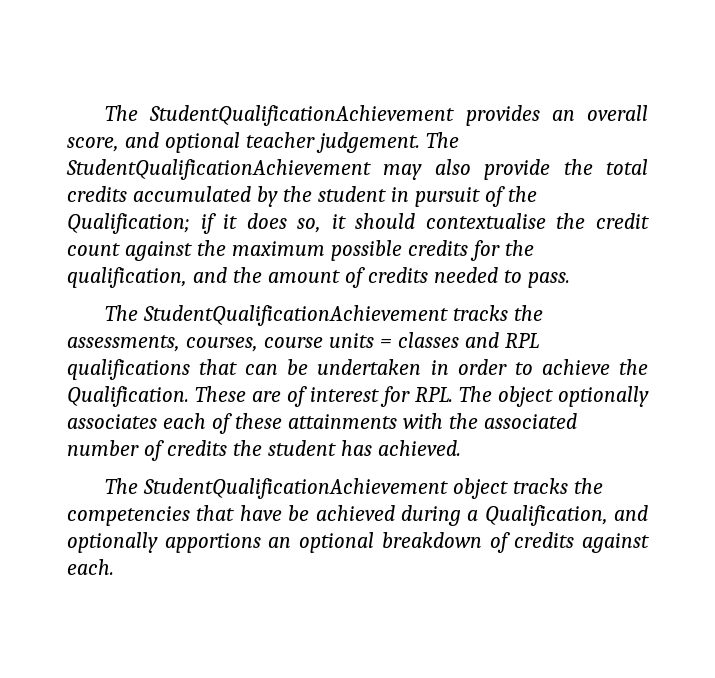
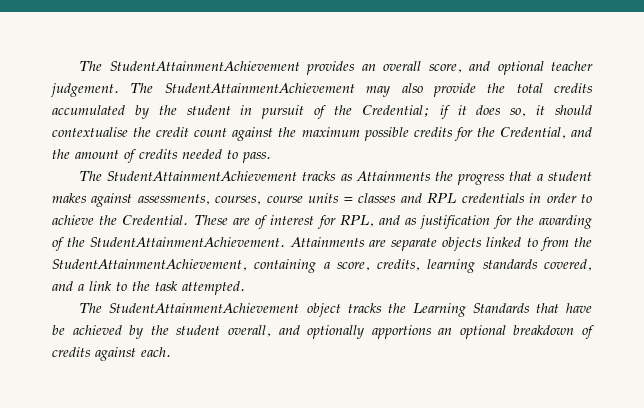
- The StudentQualificationAchievement provides an overall score, and optional teacher judgement.
+ The StudentAttainmentAchievement provides an overall score, and optional teacher judgement.
- The StudentQualificationAchievement may also provide the total credits accumulated by the student in pursuit of the Qualification; if it does so, it should contextualise the credit count against the maximum possible credits for the qualification, and the amount of credits needed to pass.
+ The StudentAttainmentAchievement may also provide the total credits accumulated by the student in pursuit of the Credential; if it does so, it should contextualise the credit count against the maximum possible credits for the Credential, and the amount of credits needed to pass.
- The StudentQualificationAchievement tracks the assessments, courses, course units = classes and RPL qualifications that can be undertaken in order to achieve the Qualification.
+ The StudentAttainmentAchievement tracks as Attainments the progress that a student makes against assessments, courses, course units = classes and RPL credentials in order to achieve the Credential.
- These are of interest for RPL. The object optionally associates each of these attainments with the associated number of credits the student has achieved.
- The StudentQualificationAchievement object tracks the competencies that have be achieved during a Qualification, and optionally apportions an optional breakdown of credits against each.
+ These are of interest for RPL, and as justification for the awarding of the StudentAttainmentAchievement. Attainments are separate objects linked to from the StudentAttainmentAchievement, containing a score, credits, learning standards covered, and a link to the task attempted.
+ The StudentAttainmentAchievement object tracks the Learning Standards that have be achieved by the student overall, and optionally apportions an optional breakdown of credits against each.

